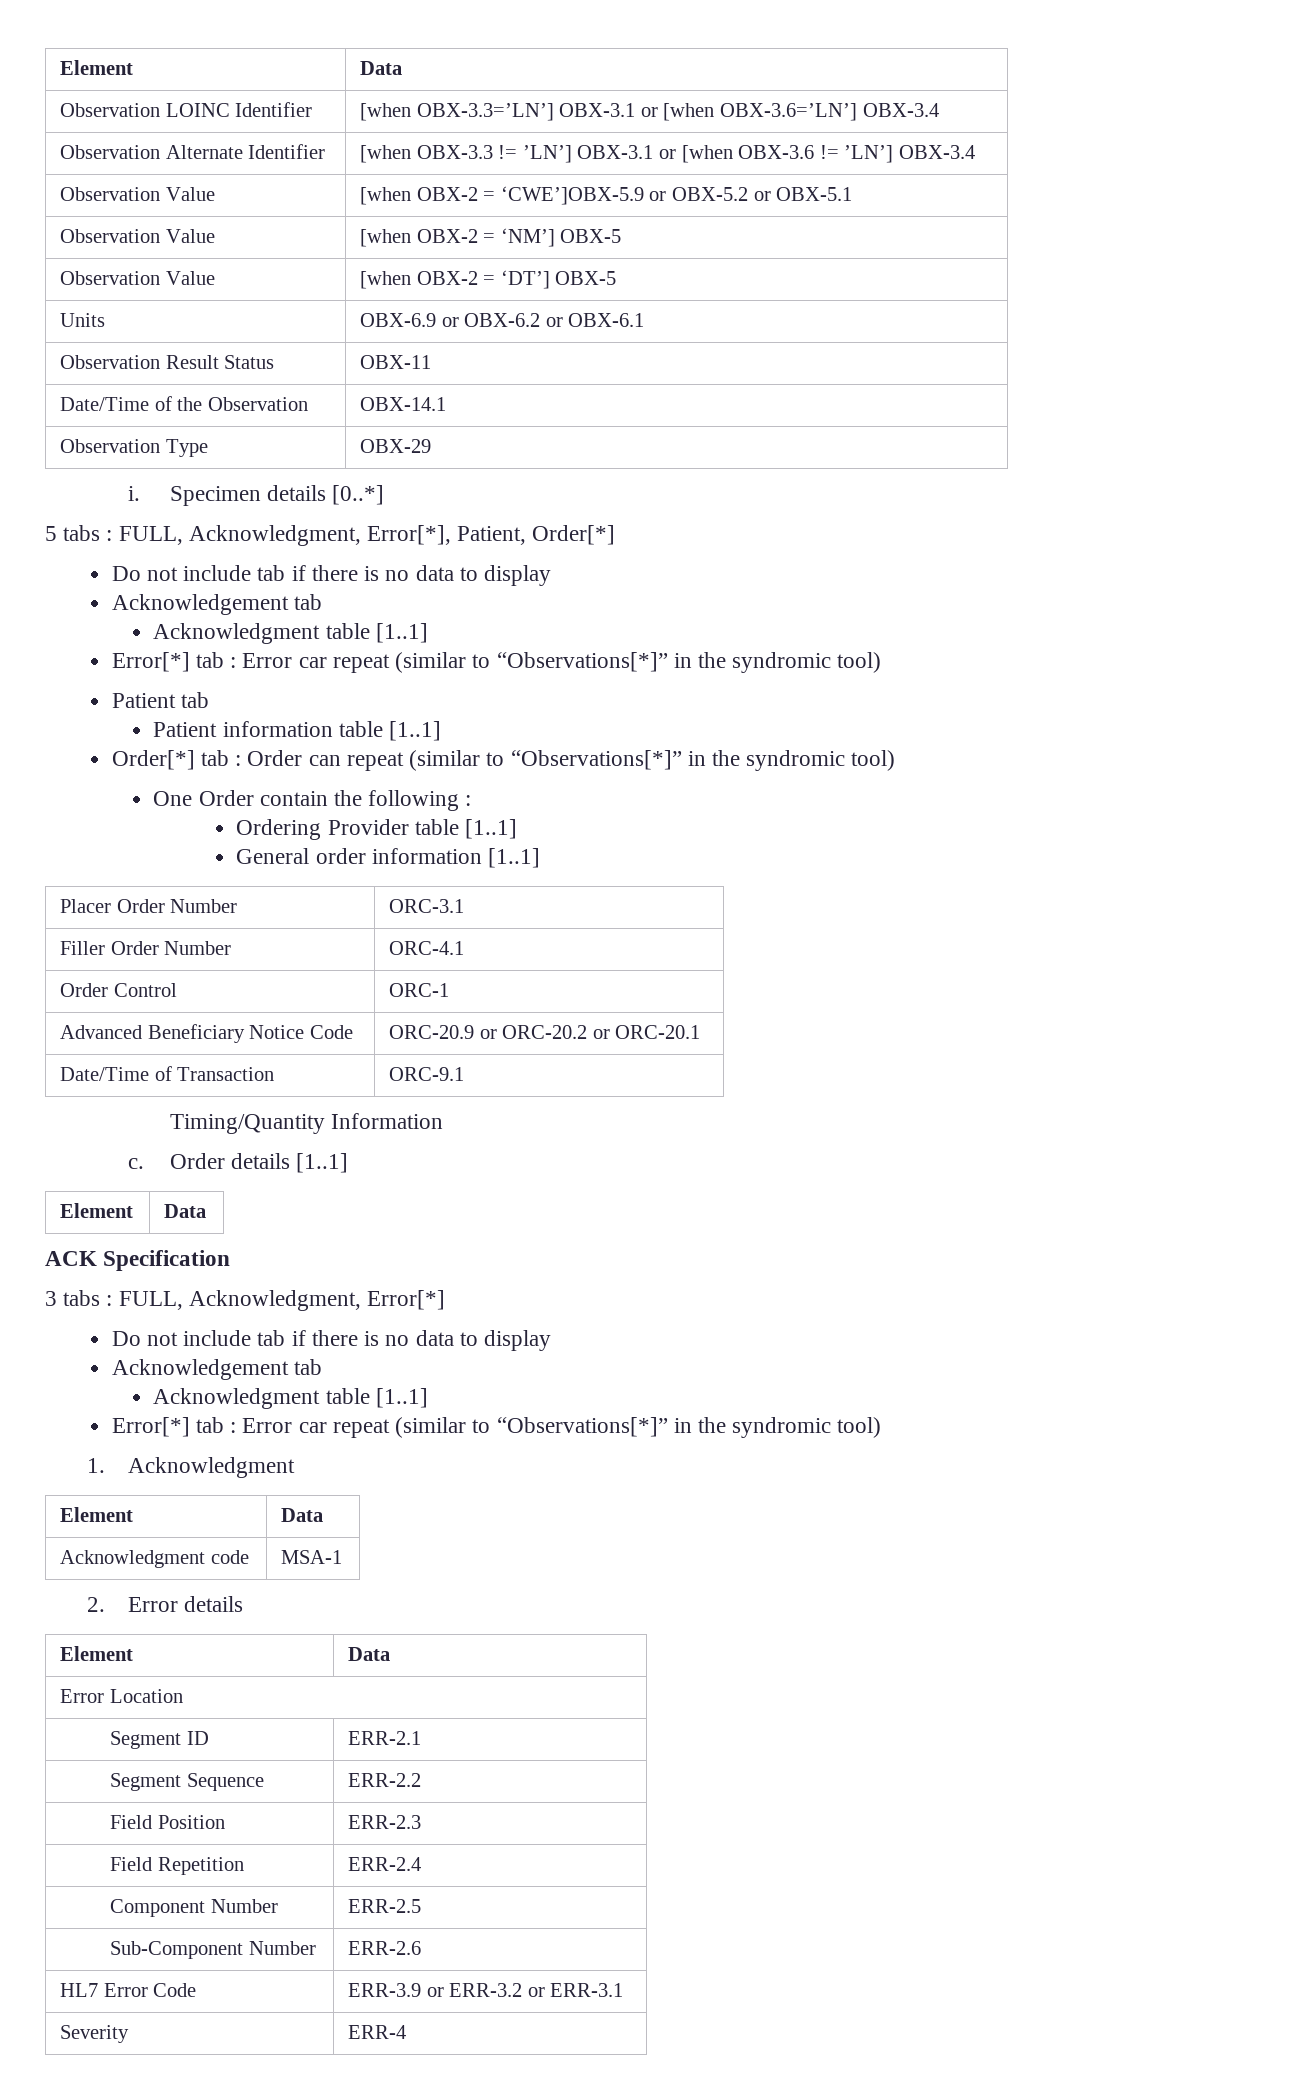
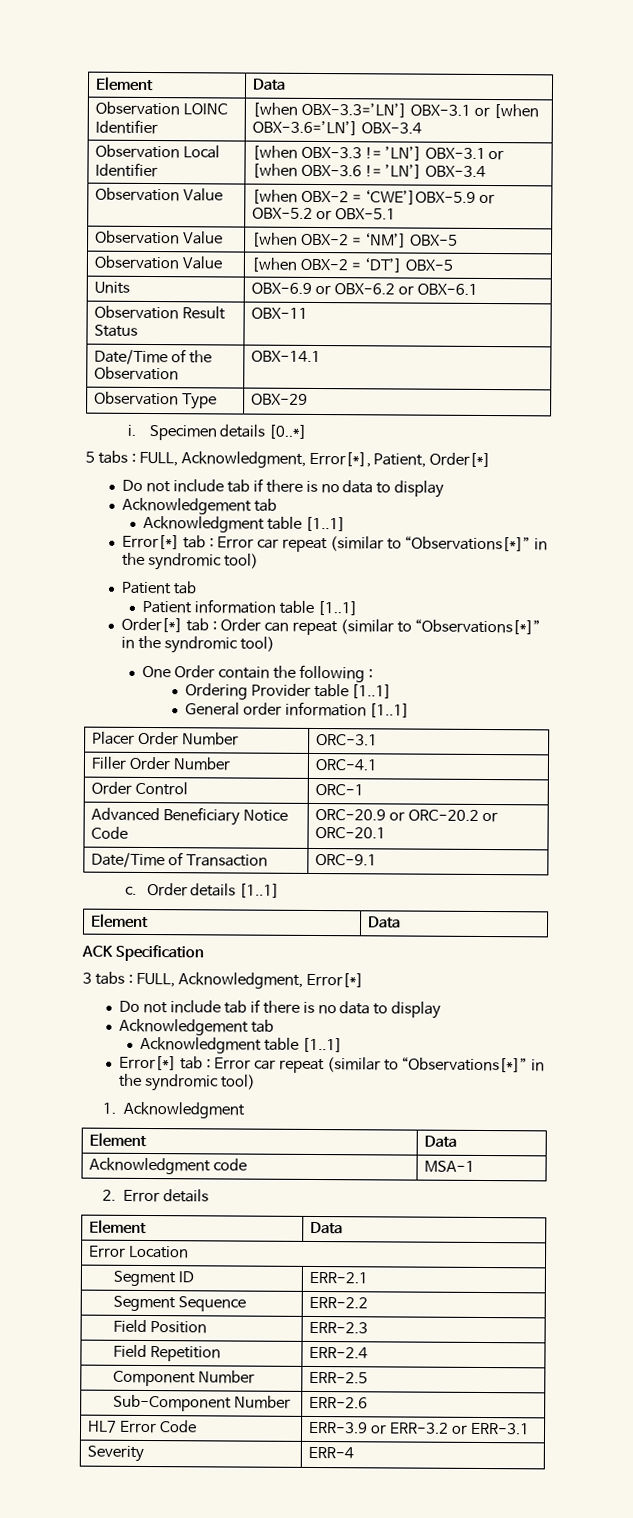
- Observation Alternate Identifier | [when OBX-3.3 != ’LN’] OBX-3.1 or [when OBX-3.6 != ’LN’] OBX-3.4
+ Observation Local Identifier | [when OBX-3.3 != ’LN’] OBX-3.1 or [when OBX-3.6 != ’LN’] OBX-3.4
- Timing/Quantity Information

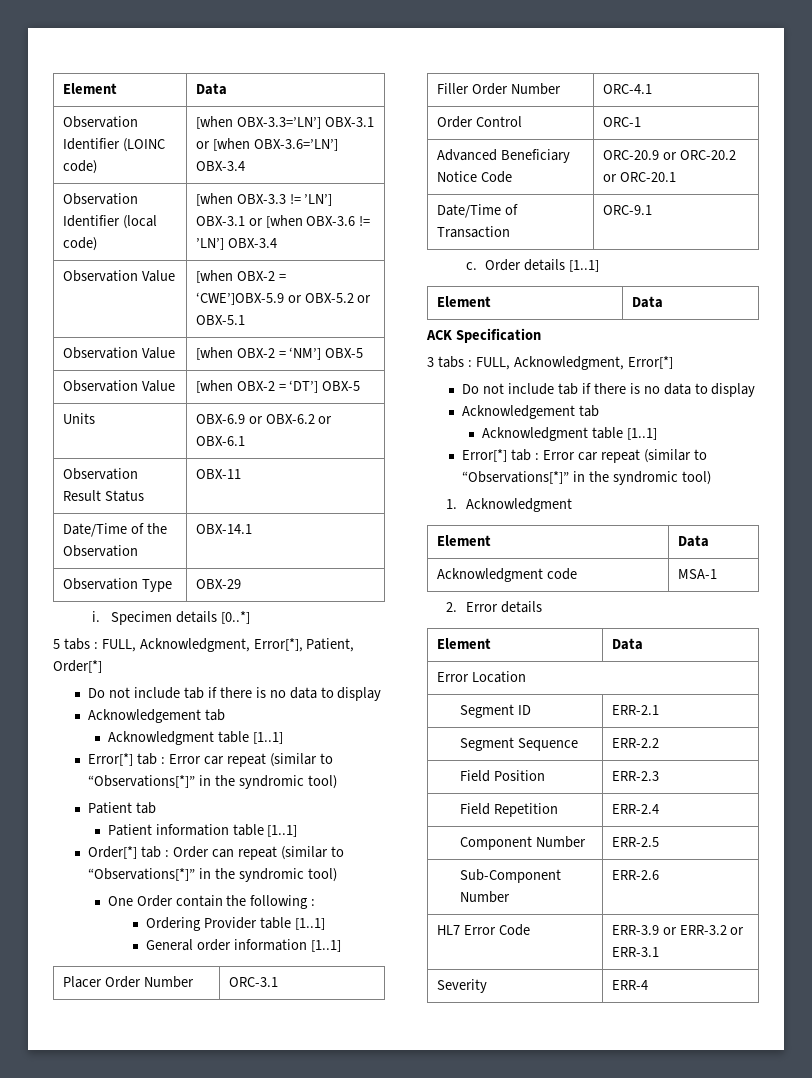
- Observation LOINC Identifier | [when OBX-3.3=’LN’] OBX-3.1 or [when OBX-3.6=’LN’] OBX-3.4
+ Observation Identifier (LOINC code) | [when OBX-3.3=’LN’] OBX-3.1 or [when OBX-3.6=’LN’] OBX-3.4
- Observation Local Identifier | [when OBX-3.3 != ’LN’] OBX-3.1 or [when OBX-3.6 != ’LN’] OBX-3.4
+ Observation Identifier (local code) | [when OBX-3.3 != ’LN’] OBX-3.1 or [when OBX-3.6 != ’LN’] OBX-3.4

